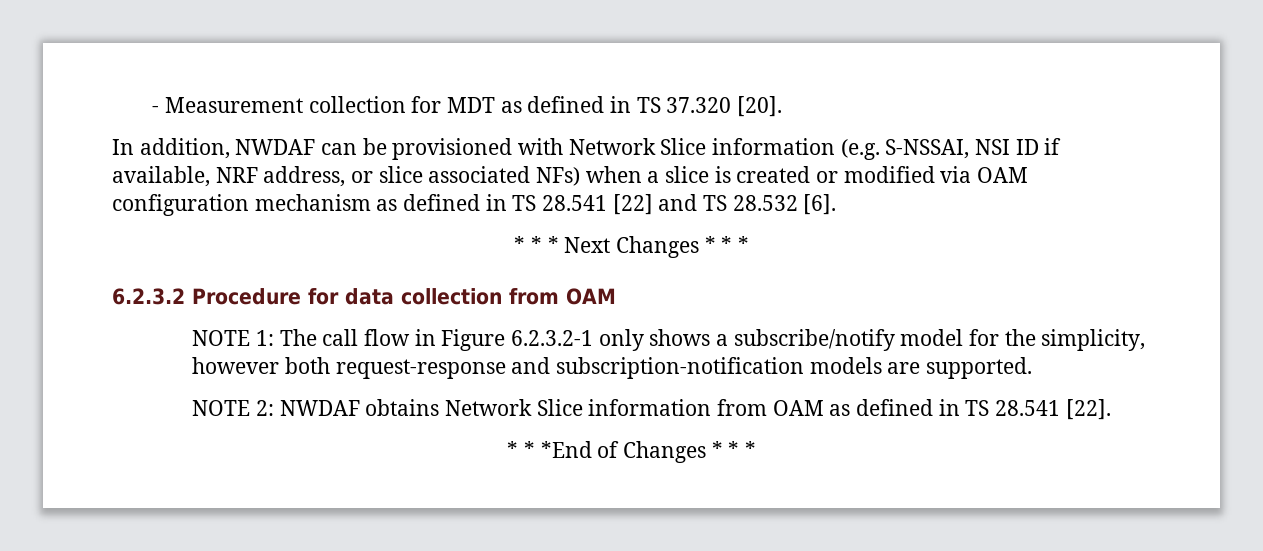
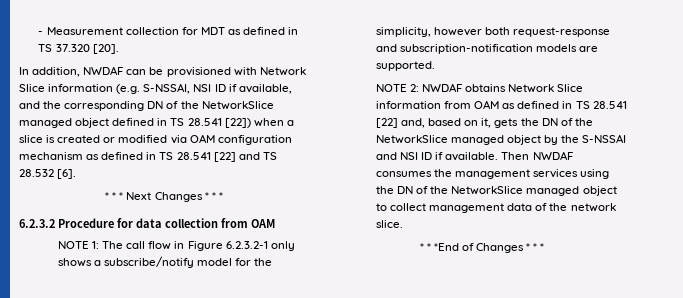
- In addition, NWDAF can be provisioned with Network Slice information (e.g. S-NSSAI, NSI ID if available, NRF address, or slice associated NFs) when a slice is created or modified via OAM configuration mechanism as defined in TS 28.541 [22] and TS 28.532 [6].
+ In addition, NWDAF can be provisioned with Network Slice information (e.g. S-NSSAI, NSI ID if available, and the corresponding DN of the NetworkSlice managed object defined in TS 28.541 [22]) when a slice is created or modified via OAM configuration mechanism as defined in TS 28.541 [22] and TS 28.532 [6].
- NOTE 2: NWDAF obtains Network Slice information from OAM as defined in TS 28.541 [22].
+ NOTE 2: NWDAF obtains Network Slice information from OAM as defined in TS 28.541 [22] and, based on it, gets the DN of the NetworkSlice managed object by the S-NSSAI and NSI ID if available. Then NWDAF consumes the management services using the DN of the NetworkSlice managed object to collect management data of the network slice.

